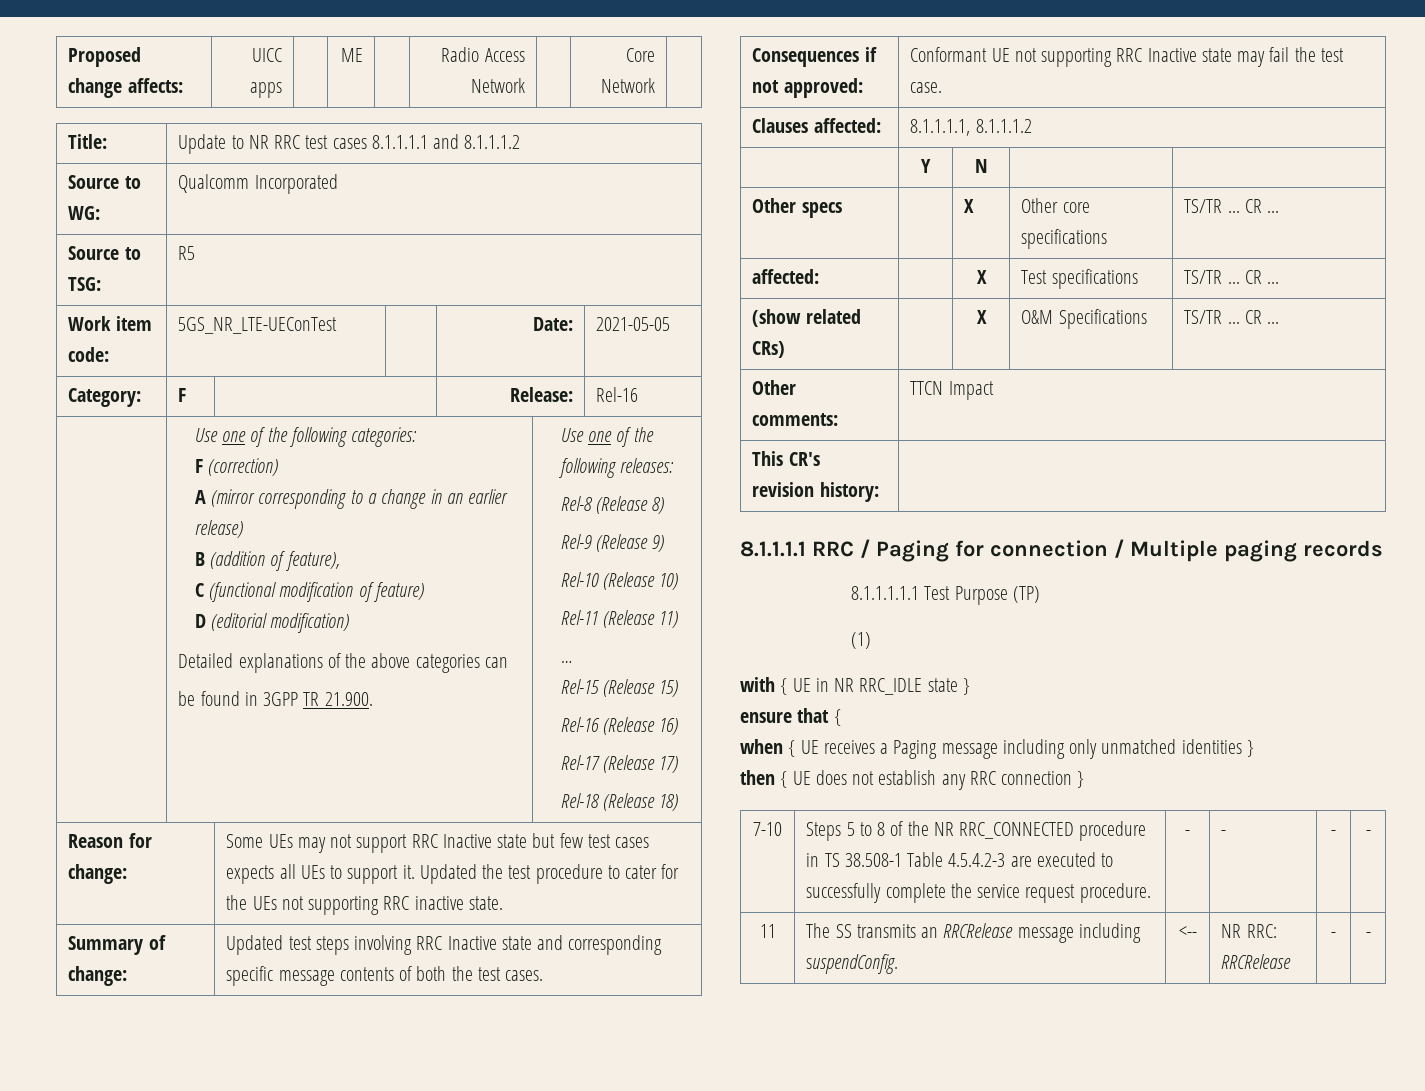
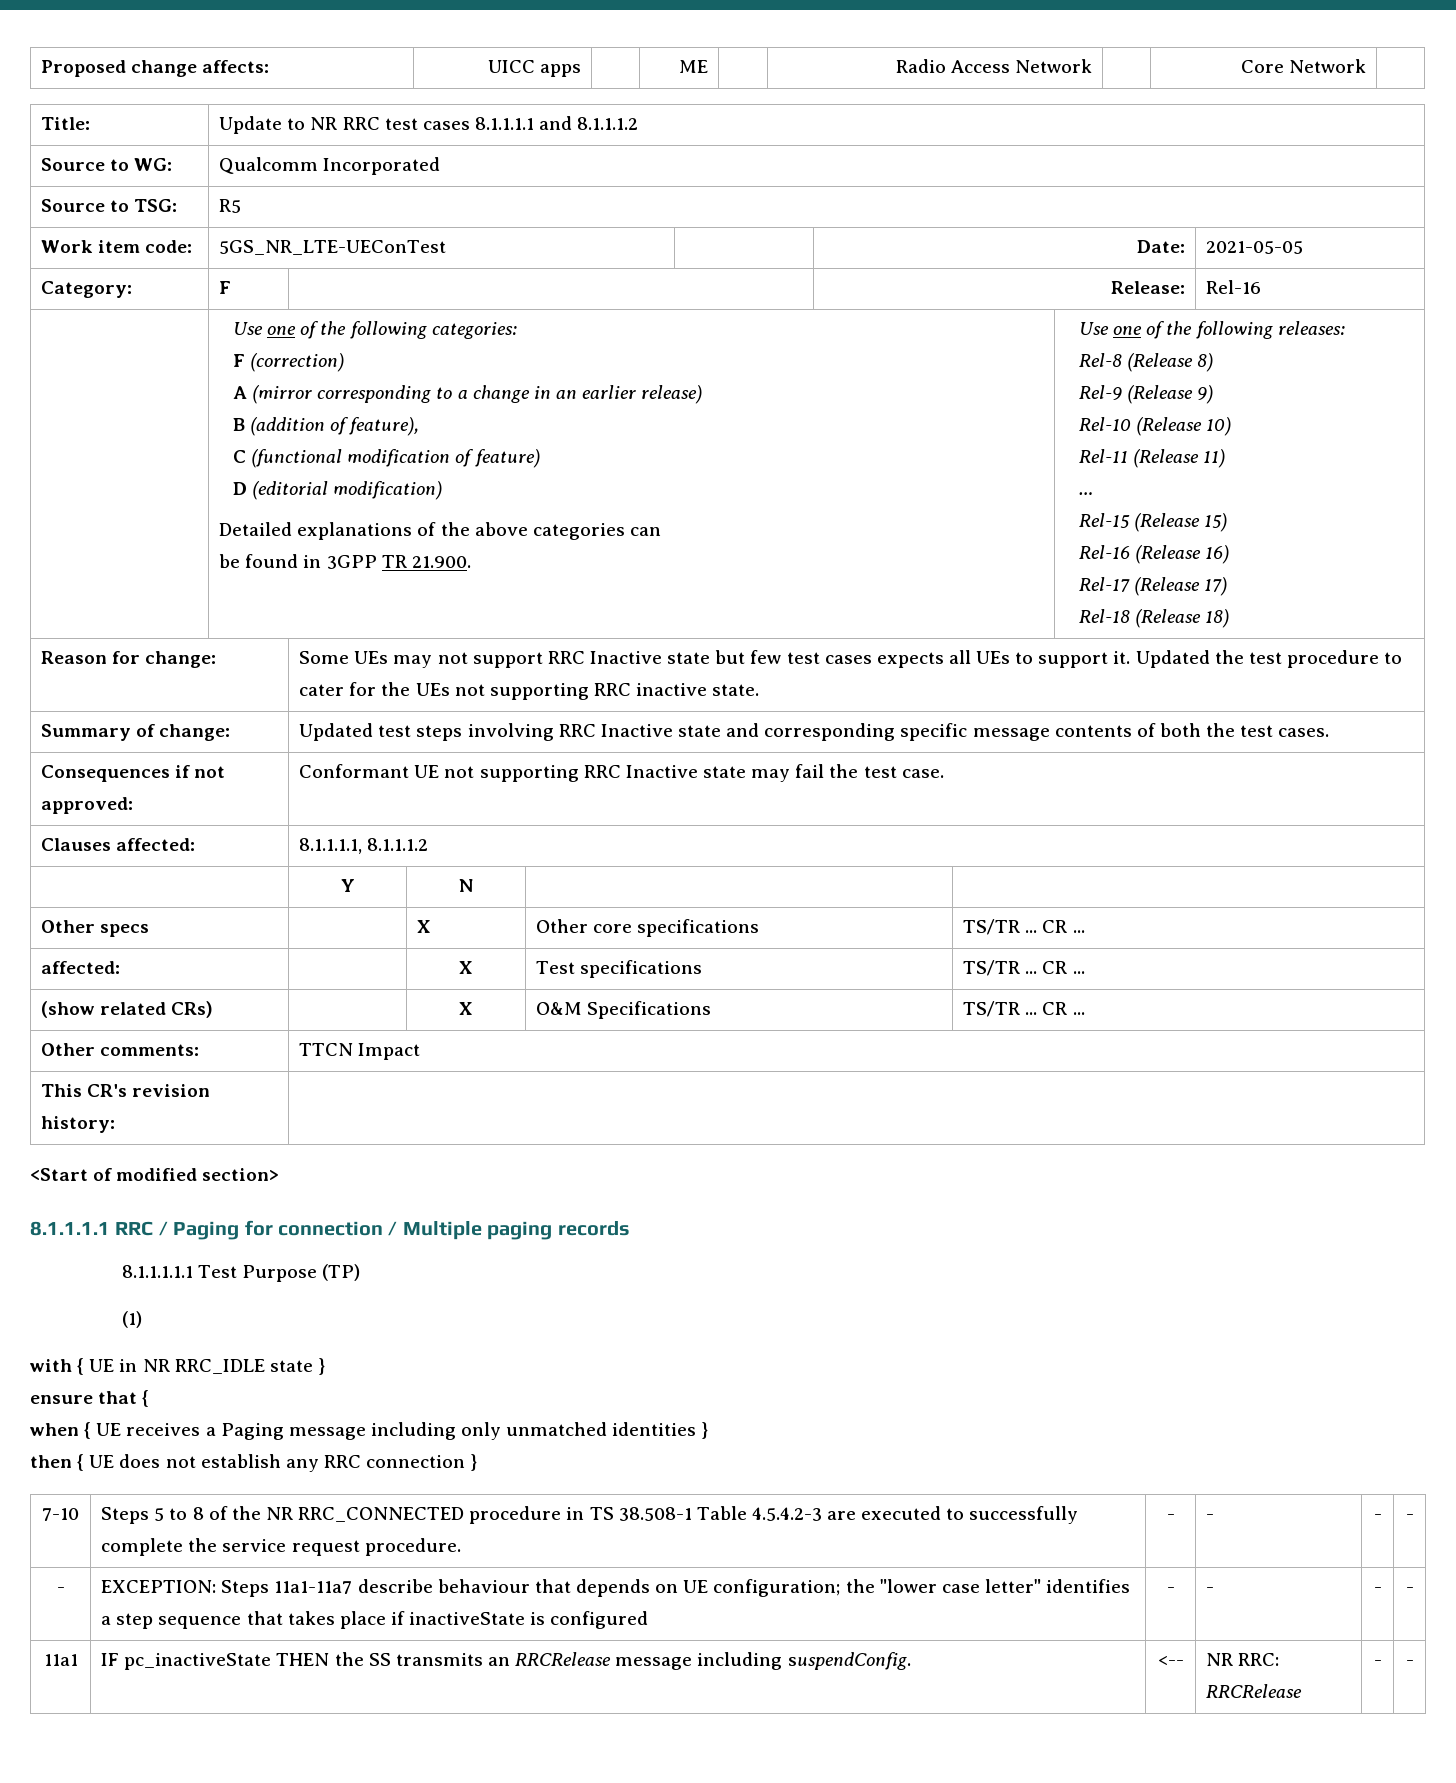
+ <Start of modified section>
- 11 | The SS transmits an RRCRelease message including suspendConfig. | <-- | NR RRC: RRCRelease | - | -
+ - | EXCEPTION: Steps 11a1-11a7 describe behaviour that depends on UE configuration; the "lower case letter" identifies a step sequence that takes place if inactiveState is configured | - | - | - | -
+ 11a1 | IF pc_inactiveState THEN the SS transmits an RRCRelease message including suspendConfig. | <-- | NR RRC: RRCRelease | - | -

